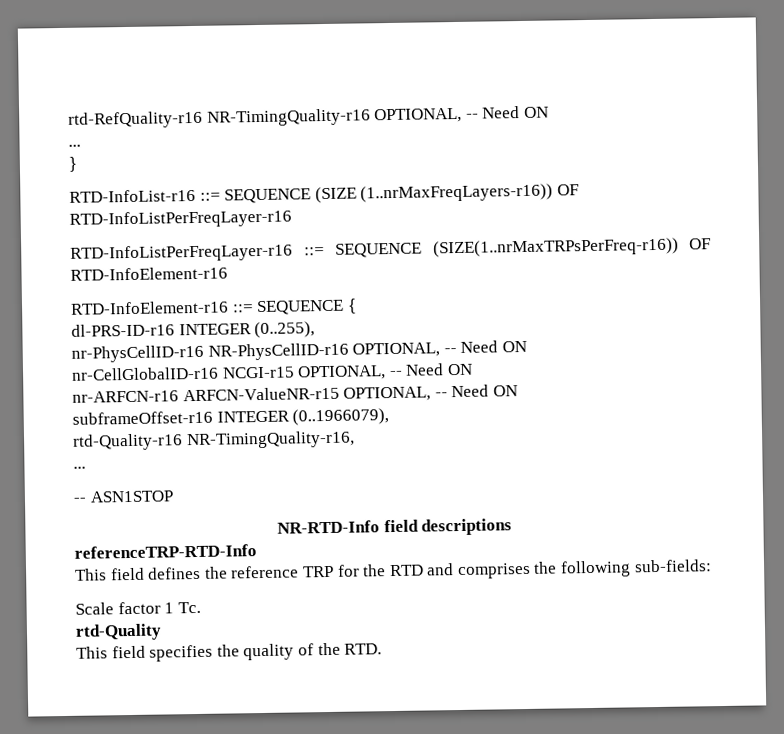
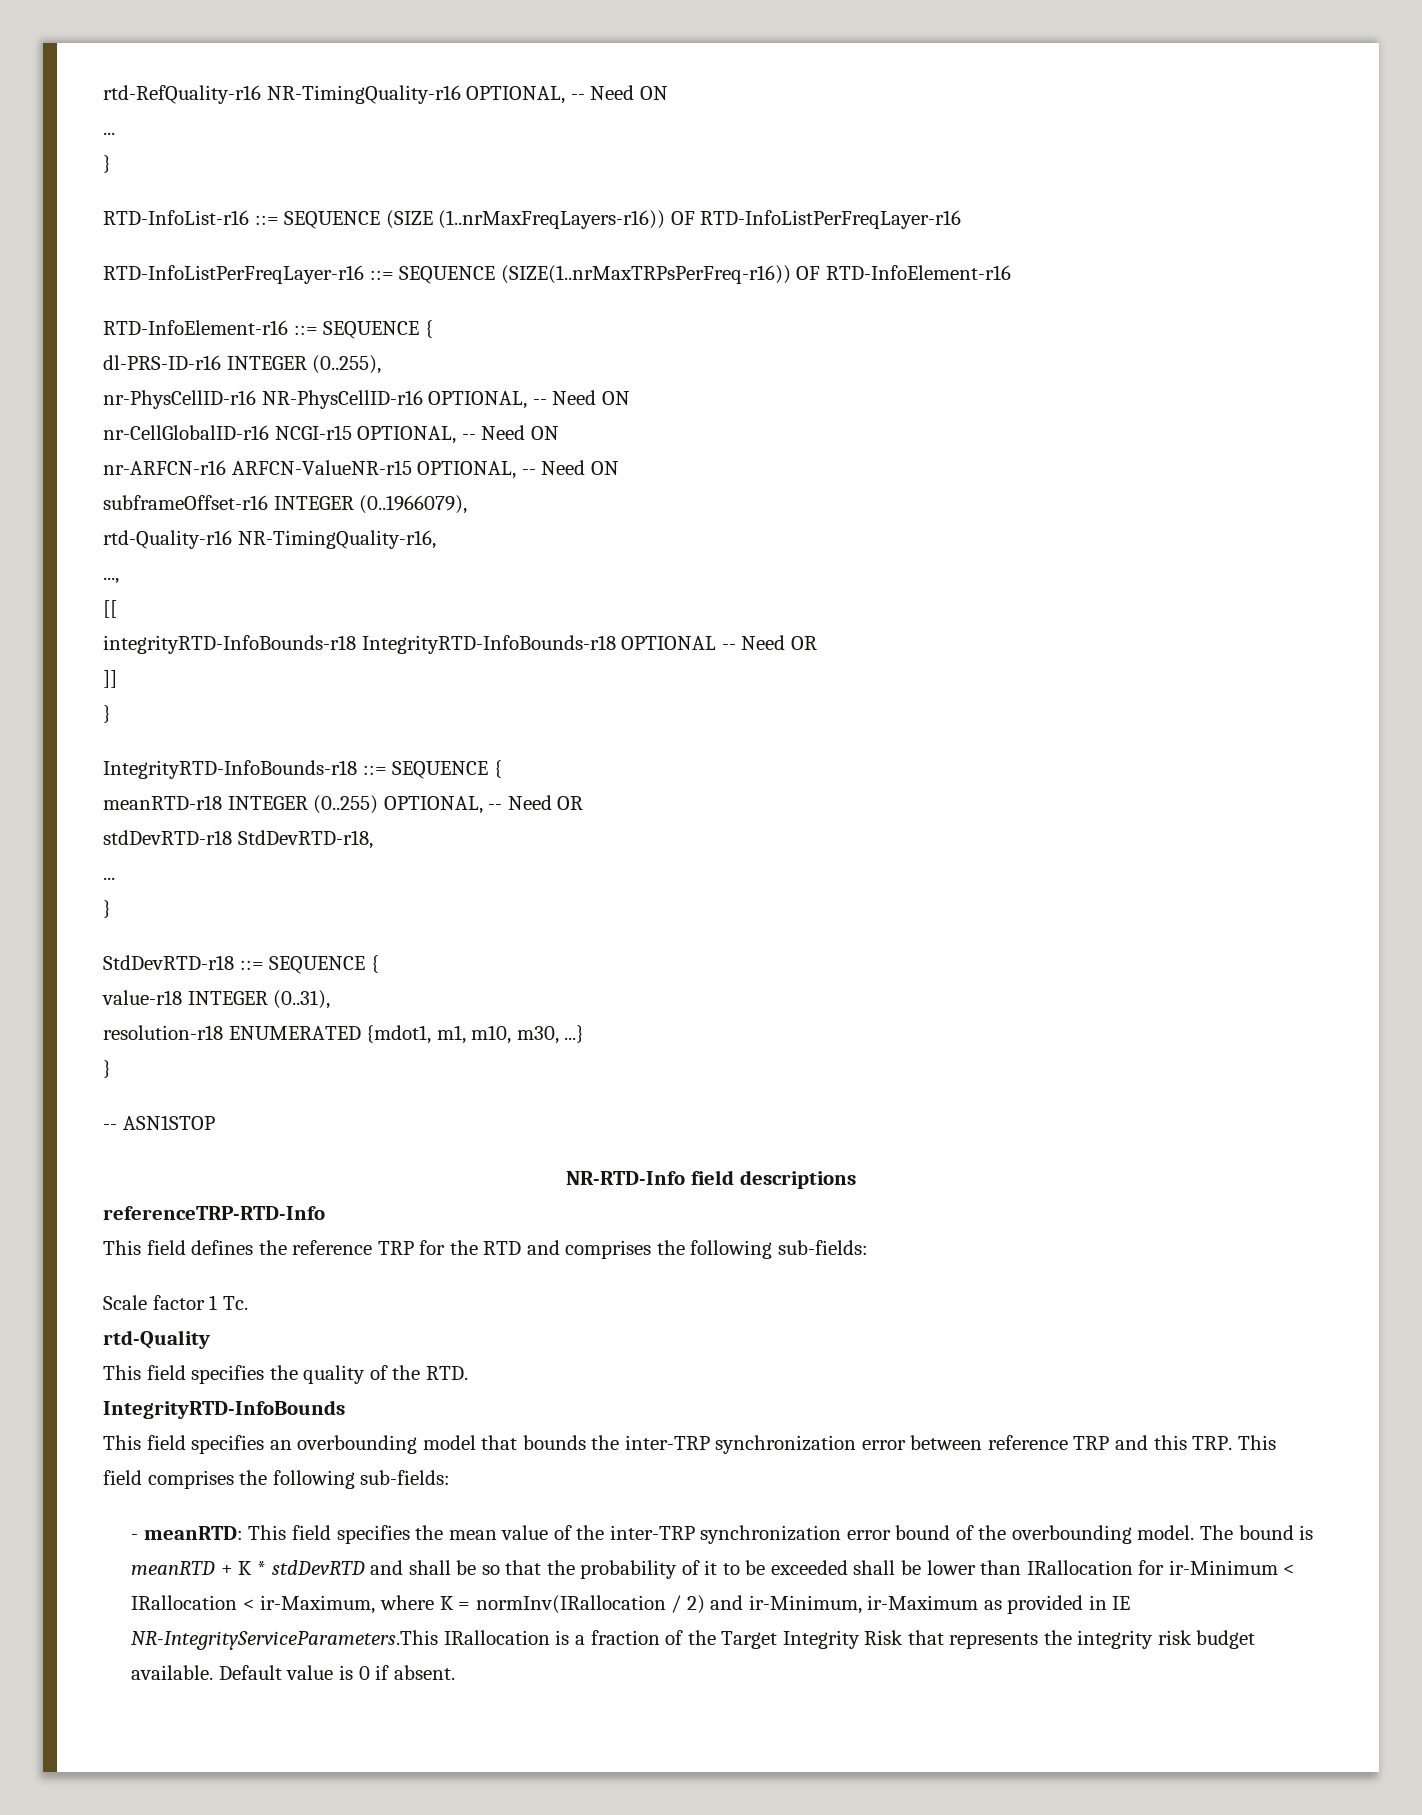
  rtd-Quality-r16 NR-TimingQuality-r16,
+ ...,
+ [[
+ integrityRTD-InfoBounds-r18 IntegrityRTD-InfoBounds-r18 OPTIONAL -- Need OR
+ ]]
+ }
+ IntegrityRTD-InfoBounds-r18 ::= SEQUENCE {
+ meanRTD-r18 INTEGER (0..255) OPTIONAL, -- Need OR
+ stdDevRTD-r18 StdDevRTD-r18,
  ...
+ }
+ StdDevRTD-r18 ::= SEQUENCE {
+ value-r18 INTEGER (0..31),
+ resolution-r18 ENUMERATED {mdot1, m1, m10, m30, ...}
+ }
+ IntegrityRTD-InfoBounds
+ This field specifies an overbounding model that bounds the inter-TRP synchronization error between reference TRP and this TRP. This field comprises the following sub-fields:
+ - meanRTD: This field specifies the mean value of the inter-TRP synchronization error bound of the overbounding model. The bound is meanRTD + K * stdDevRTD and shall be so that the probability of it to be exceeded shall be lower than IRallocation for ir-Minimum < IRallocation < ir-Maximum, where K = normInv(IRallocation / 2) and ir-Minimum, ir-Maximum as provided in IE NR-IntegrityServiceParameters.This IRallocation is a fraction of the Target Integrity Risk that represents the integrity risk budget available. Default value is 0 if absent.

